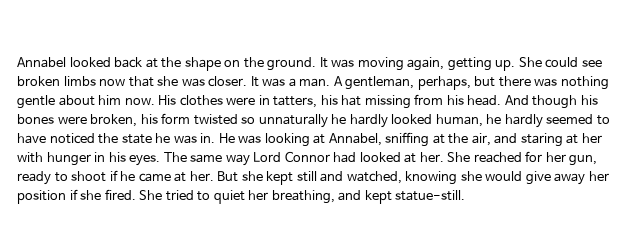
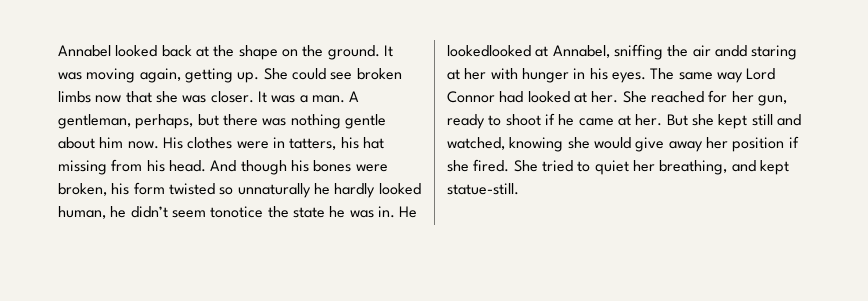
- And though his bones were broken, his form twisted so unnaturally he hardly looked human, he hardly seemed to have noticed the state he was in.
+ And though his bones were broken, his form twisted so unnaturally he hardly looked human, he didn’t seem tonotice the state he was in.
- He was looking at Annabel, sniffing at the air, and staring at her with hunger in his eyes.
+ He lookedlooked at Annabel, sniffing the air andd staring at her with hunger in his eyes.

